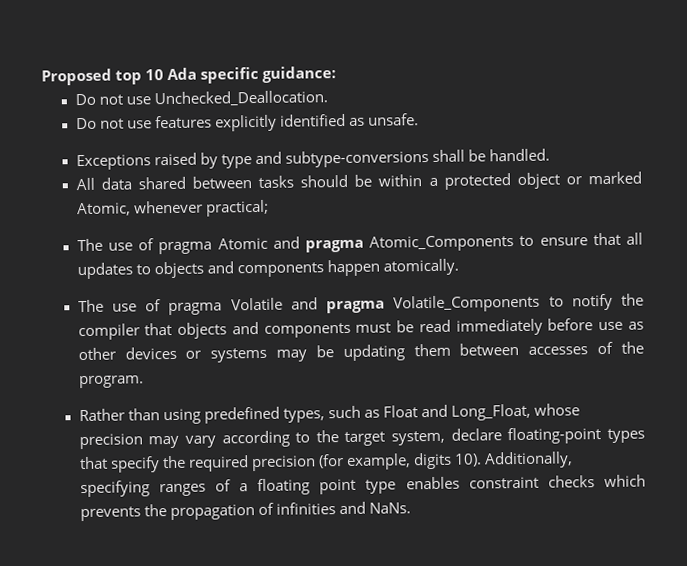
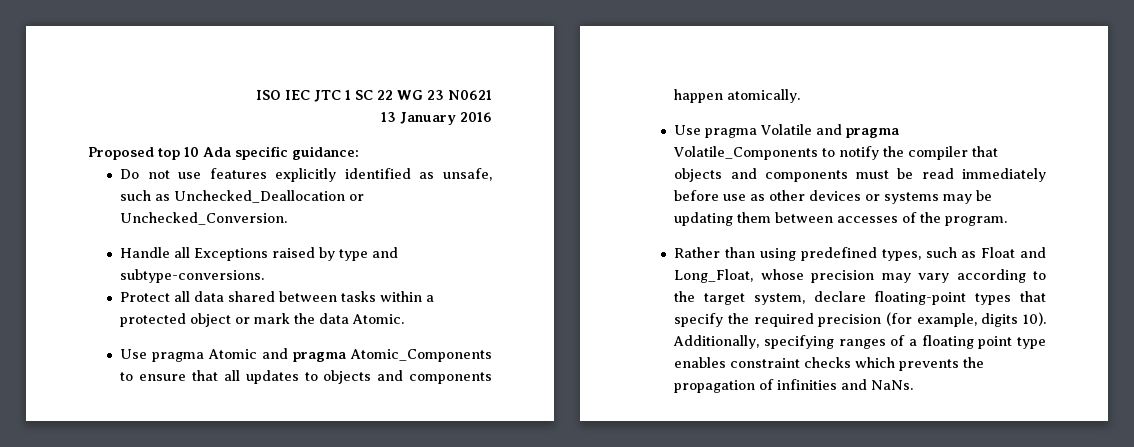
+ ISO IEC JTC 1 SC 22 WG 23 N0621
+ 13 January 2016
- Do not use Unchecked_Deallocation.
- Do not use features explicitly identified as unsafe.
- Exceptions raised by type and subtype-conversions shall be handled.
- All data shared between tasks should be within a protected object or marked Atomic, whenever practical;
- The use of pragma Atomic and pragma Atomic_Components to ensure that all updates to objects and components happen atomically.
+ Do not use features explicitly identified as unsafe, such as Unchecked_Deallocation or Unchecked_Conversion.
+ Handle all Exceptions raised by type and subtype-conversions.
+ Protect all data shared between tasks within a protected object or mark the data Atomic.
+ Use pragma Atomic and pragma Atomic_Components to ensure that all updates to objects and components happen atomically.
- The use of pragma Volatile and pragma Volatile_Components to notify the compiler that objects and components must be read immediately before use as other devices or systems may be updating them between accesses of the program.
+ Use pragma Volatile and pragma Volatile_Components to notify the compiler that objects and components must be read immediately before use as other devices or systems may be updating them between accesses of the program.

